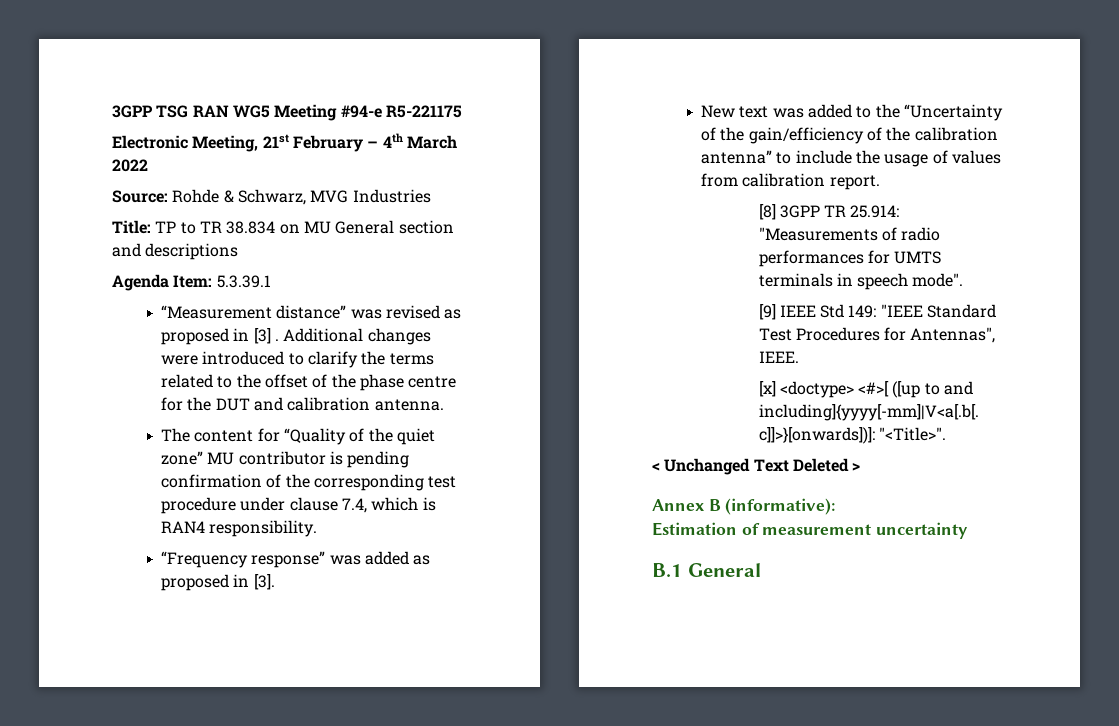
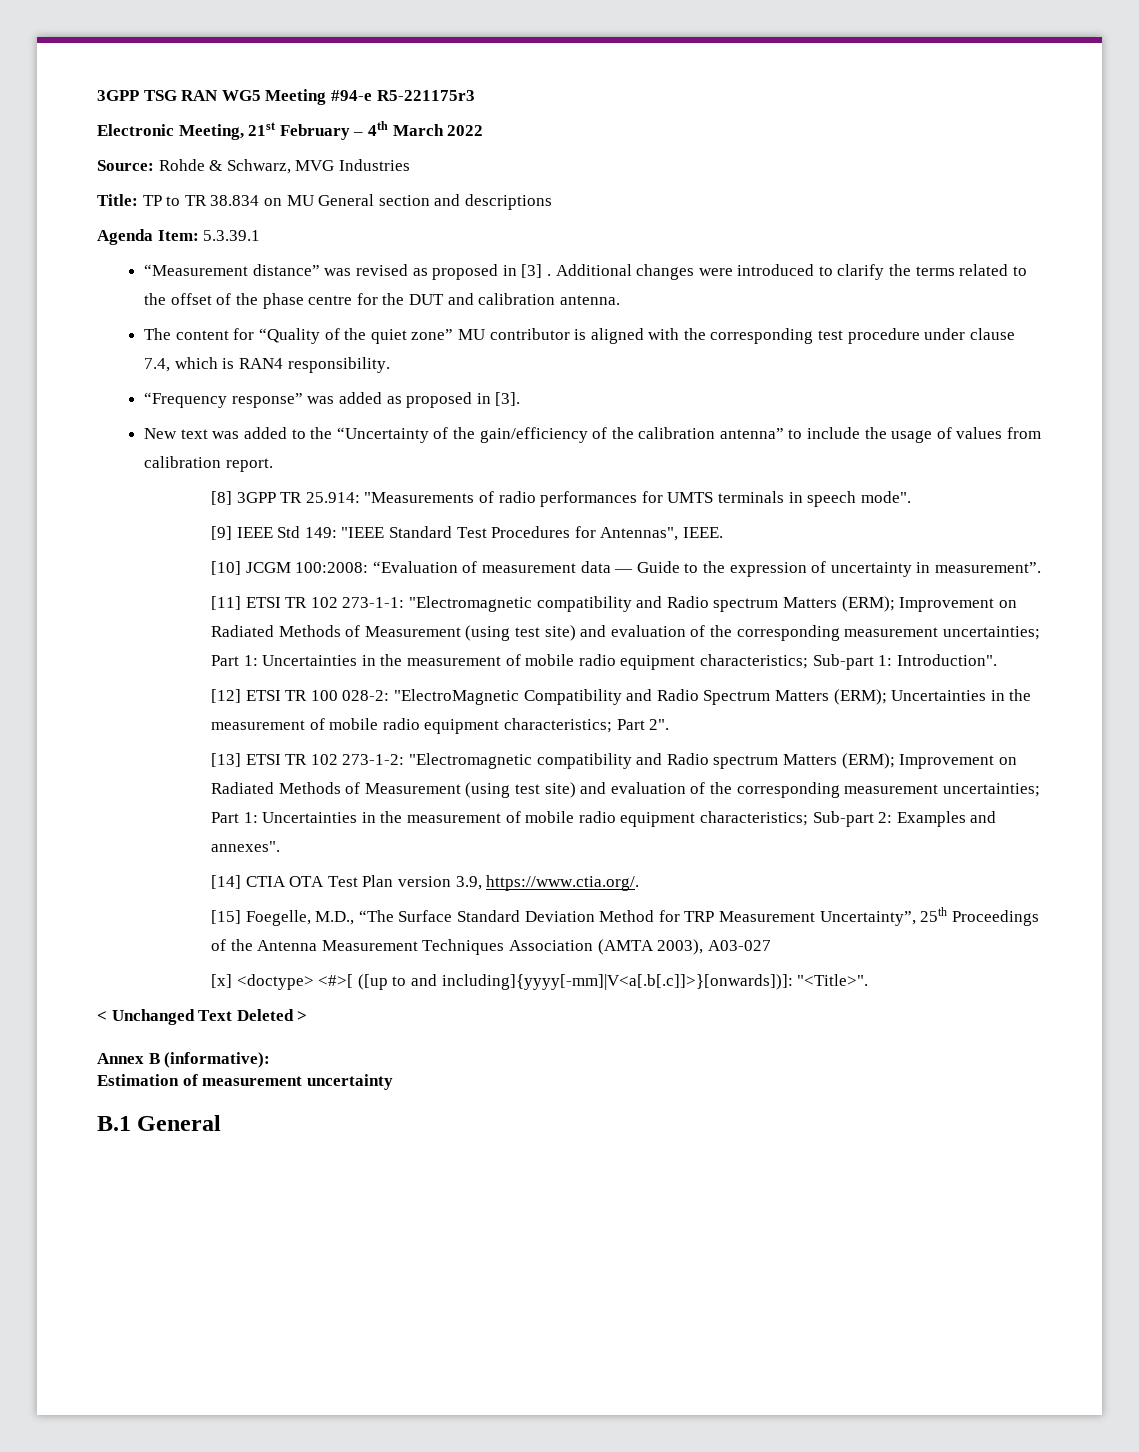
- 3GPP TSG RAN WG5 Meeting #94-e R5-221175
+ 3GPP TSG RAN WG5 Meeting #94-e R5-221175r3
- The content for “Quality of the quiet zone” MU contributor is pending confirmation of the corresponding test procedure under clause 7.4, which is RAN4 responsibility.
+ The content for “Quality of the quiet zone” MU contributor is aligned with the corresponding test procedure under clause 7.4, which is RAN4 responsibility.
+ [10] JCGM 100:2008: “Evaluation of measurement data — Guide to the expression of uncertainty in measurement”.
+ [11] ETSI TR 102 273-1-1: "Electromagnetic compatibility and Radio spectrum Matters (ERM); Improvement on Radiated Methods of Measurement (using test site) and evaluation of the corresponding measurement uncertainties; Part 1: Uncertainties in the measurement of mobile radio equipment characteristics; Sub-part 1: Introduction".
+ [12] ETSI TR 100 028-2: "ElectroMagnetic Compatibility and Radio Spectrum Matters (ERM); Uncertainties in the measurement of mobile radio equipment characteristics; Part 2".
+ [13] ETSI TR 102 273-1-2: "Electromagnetic compatibility and Radio spectrum Matters (ERM); Improvement on Radiated Methods of Measurement (using test site) and evaluation of the corresponding measurement uncertainties; Part 1: Uncertainties in the measurement of mobile radio equipment characteristics; Sub-part 2: Examples and annexes".
+ [14] CTIA OTA Test Plan version 3.9, https://www.ctia.org/.
+ [15] Foegelle, M.D., “The Surface Standard Deviation Method for TRP Measurement Uncertainty”, 25th Proceedings of the Antenna Measurement Techniques Association (AMTA 2003), A03-027

